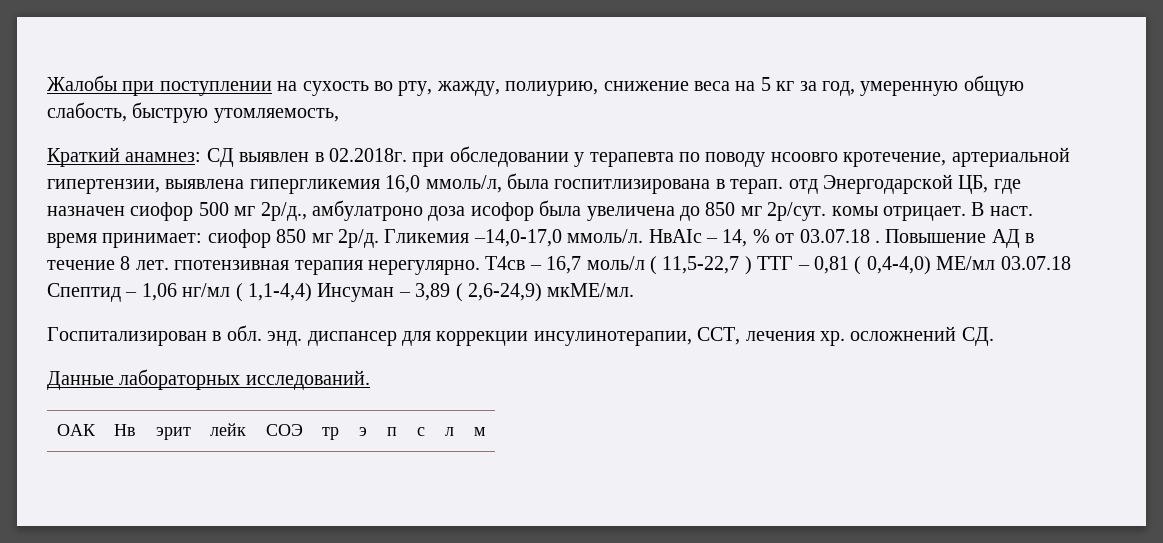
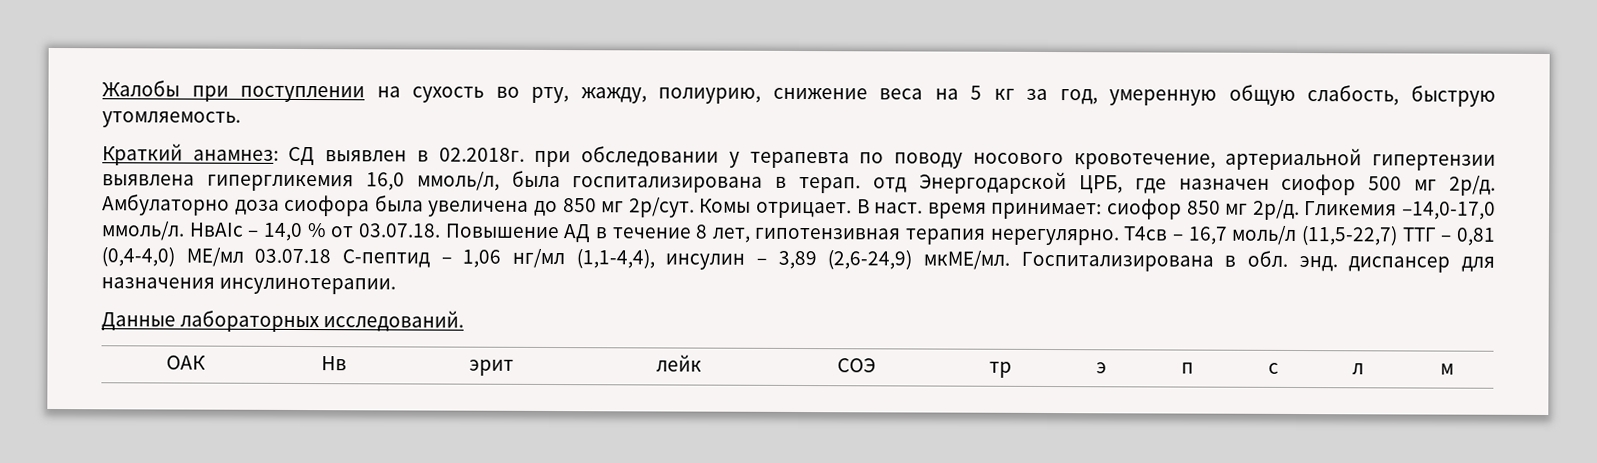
- Жалобы при поступлении на сухость во рту, жажду, полиурию, снижение веса на 5 кг за год, умеренную общую слабость, быструю утомляемость,
+ Жалобы при поступлении на сухость во рту, жажду, полиурию, снижение веса на 5 кг за год, умеренную общую слабость, быструю утомляемость.
- Краткий анамнез: СД выявлен в 02.2018г. при обследовании у терапевта по поводу нсоовго кротечение, артериальной гипертензии, выявлена гипергликемия 16,0 ммоль/л, была госпитлизирована в терап. отд Энергодарской ЦБ, где назначен сиофор 500 мг 2р/д., амбулатроно доза исофор была увеличена до 850 мг 2р/сут. комы отрицает.
+ Краткий анамнез: СД выявлен в 02.2018г. при обследовании у терапевта по поводу носового кровотечение, артериальной гипертензии выявлена гипергликемия 16,0 ммоль/л, была госпитализирована в терап. отд Энергодарской ЦРБ, где назначен сиофор 500 мг 2р/д. Амбулаторно доза сиофора была увеличена до 850 мг 2р/сут. Комы отрицает.
- НвАIс – 14, % от 03.07.18 . Повышение АД в течение 8 лет. гпотензивная терапия нерегулярно.
+ НвАIс – 14,0 % от 03.07.18. Повышение АД в течение 8 лет, гипотензивная терапия нерегулярно.
- Т4св – 16,7 моль/л ( 11,5-22,7 ) ТТГ – 0,81 ( 0,4-4,0) МЕ/мл 03.07.18 Спептид – 1,06 нг/мл ( 1,1-4,4) Инсуман – 3,89 ( 2,6-24,9) мкМЕ/мл.
- Госпитализирован в обл. энд. диспансер для коррекции инсулинотерапии, ССТ, лечения хр. осложнений СД.
+ Т4св – 16,7 моль/л (11,5-22,7) ТТГ – 0,81 (0,4-4,0) МЕ/мл 03.07.18 С-пептид – 1,06 нг/мл (1,1-4,4), инсулин – 3,89 (2,6-24,9) мкМЕ/мл. Госпитализирована в обл. энд. диспансер для назначения инсулинотерапии.

